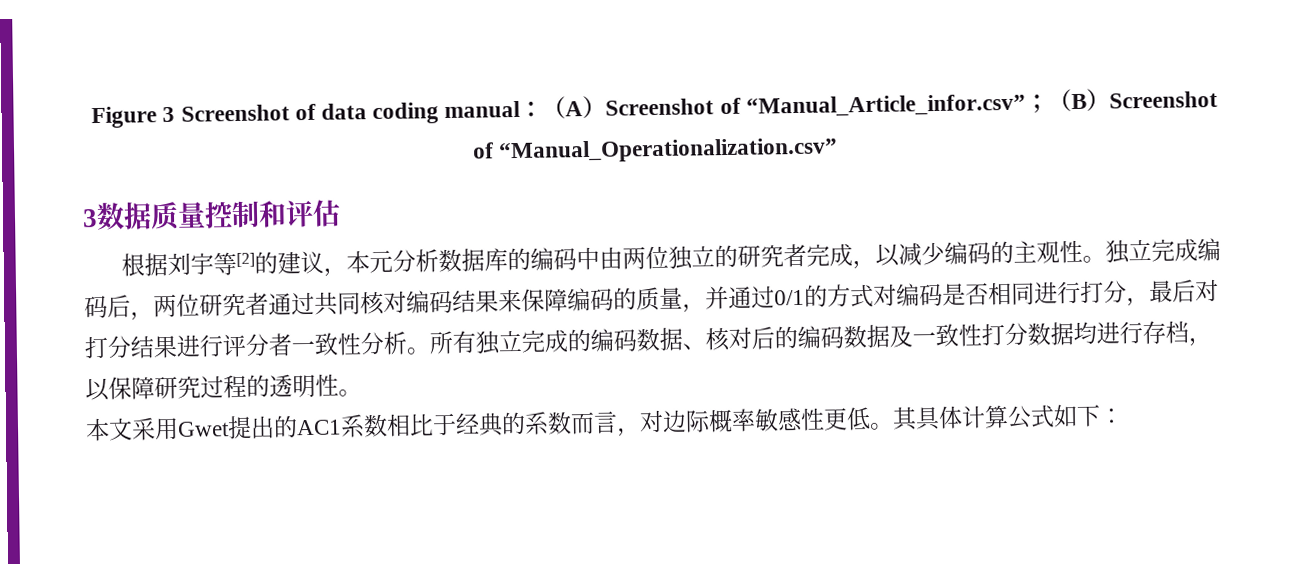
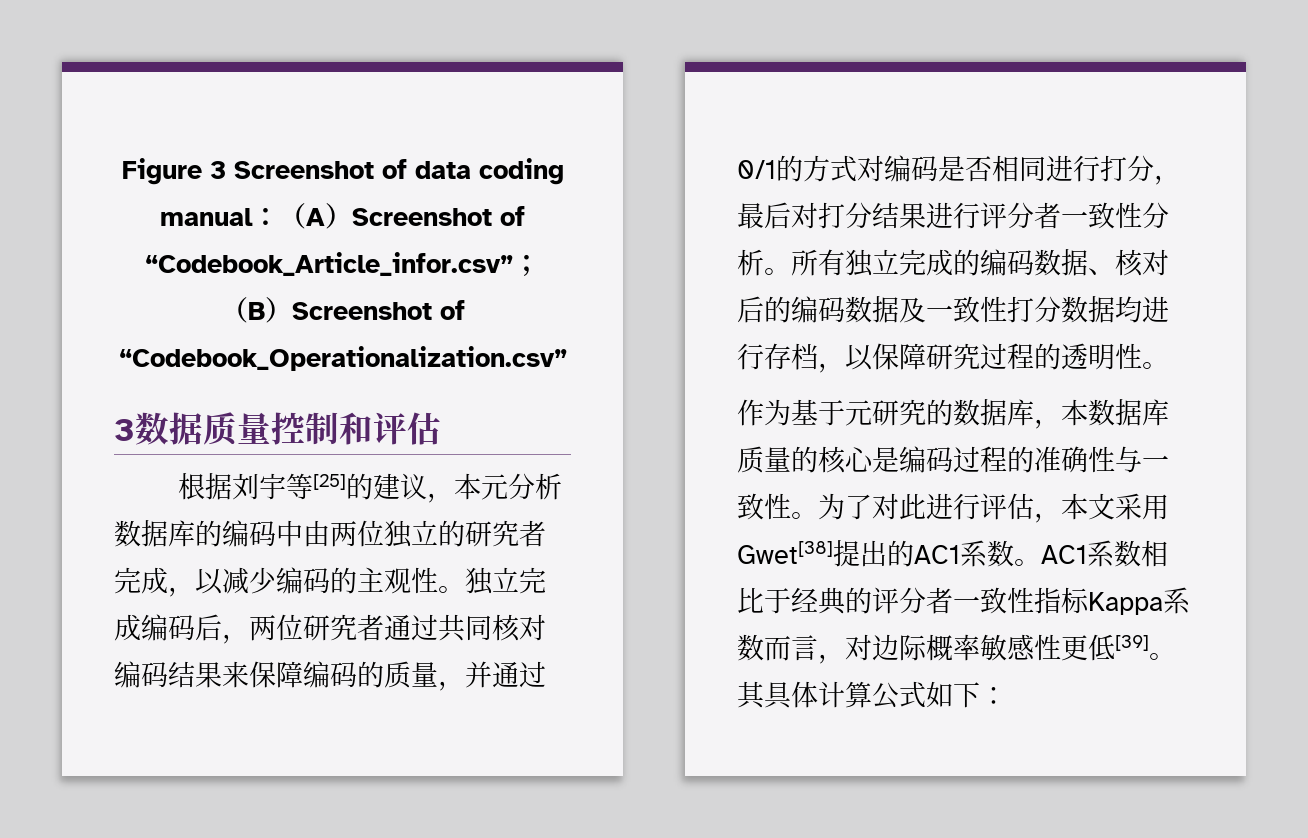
- Figure 3 Screenshot of data coding manual：（A）Screenshot of “Manual_Article_infor.csv”；（B）Screenshot of “Manual_Operationalization.csv”
+ Figure 3 Screenshot of data coding manual：（A）Screenshot of “Codebook_Article_infor.csv”；（B）Screenshot of “Codebook_Operationalization.csv”
- 根据刘宇等[2]的建议，本元分析数据库的编码中由两位独立的研究者完成，以减少编码的主观性。
+ 根据刘宇等[25]的建议，本元分析数据库的编码中由两位独立的研究者完成，以减少编码的主观性。
- 本文采用Gwet提出的AC1系数相比于经典的系数而言，对边际概率敏感性更低。
+ 作为基于元研究的数据库，本数据库质量的核心是编码过程的准确性与一致性。为了对此进行评估，本文采用Gwet[38]提出的AC1系数。AC1系数相比于经典的评分者一致性指标Kappa系数而言，对边际概率敏感性更低[39]。

